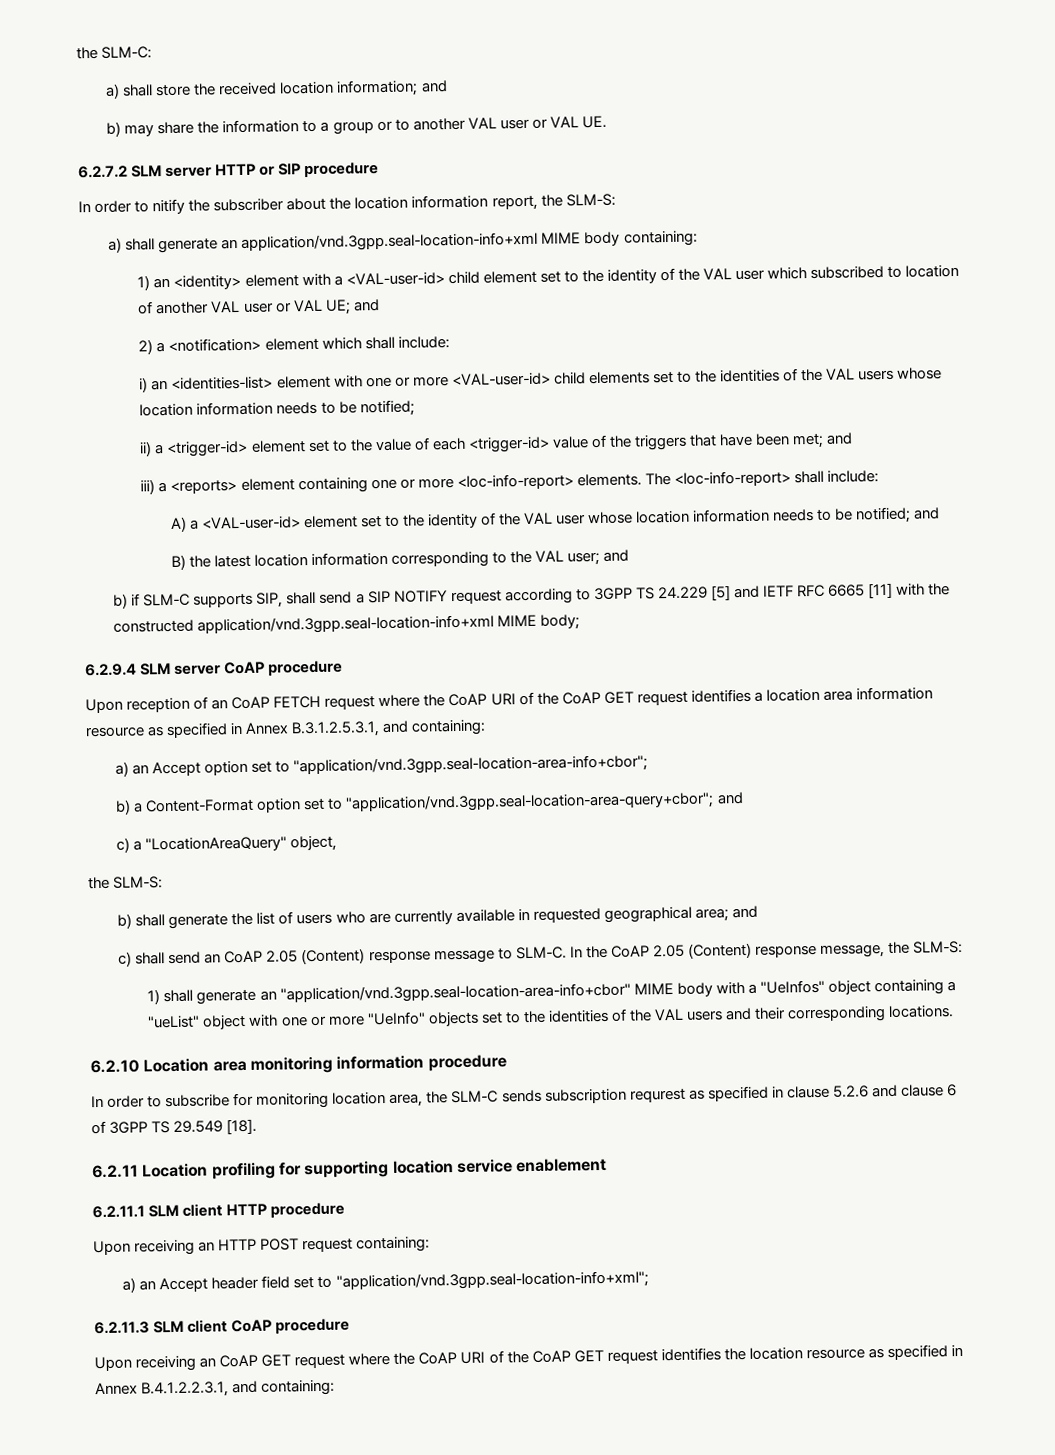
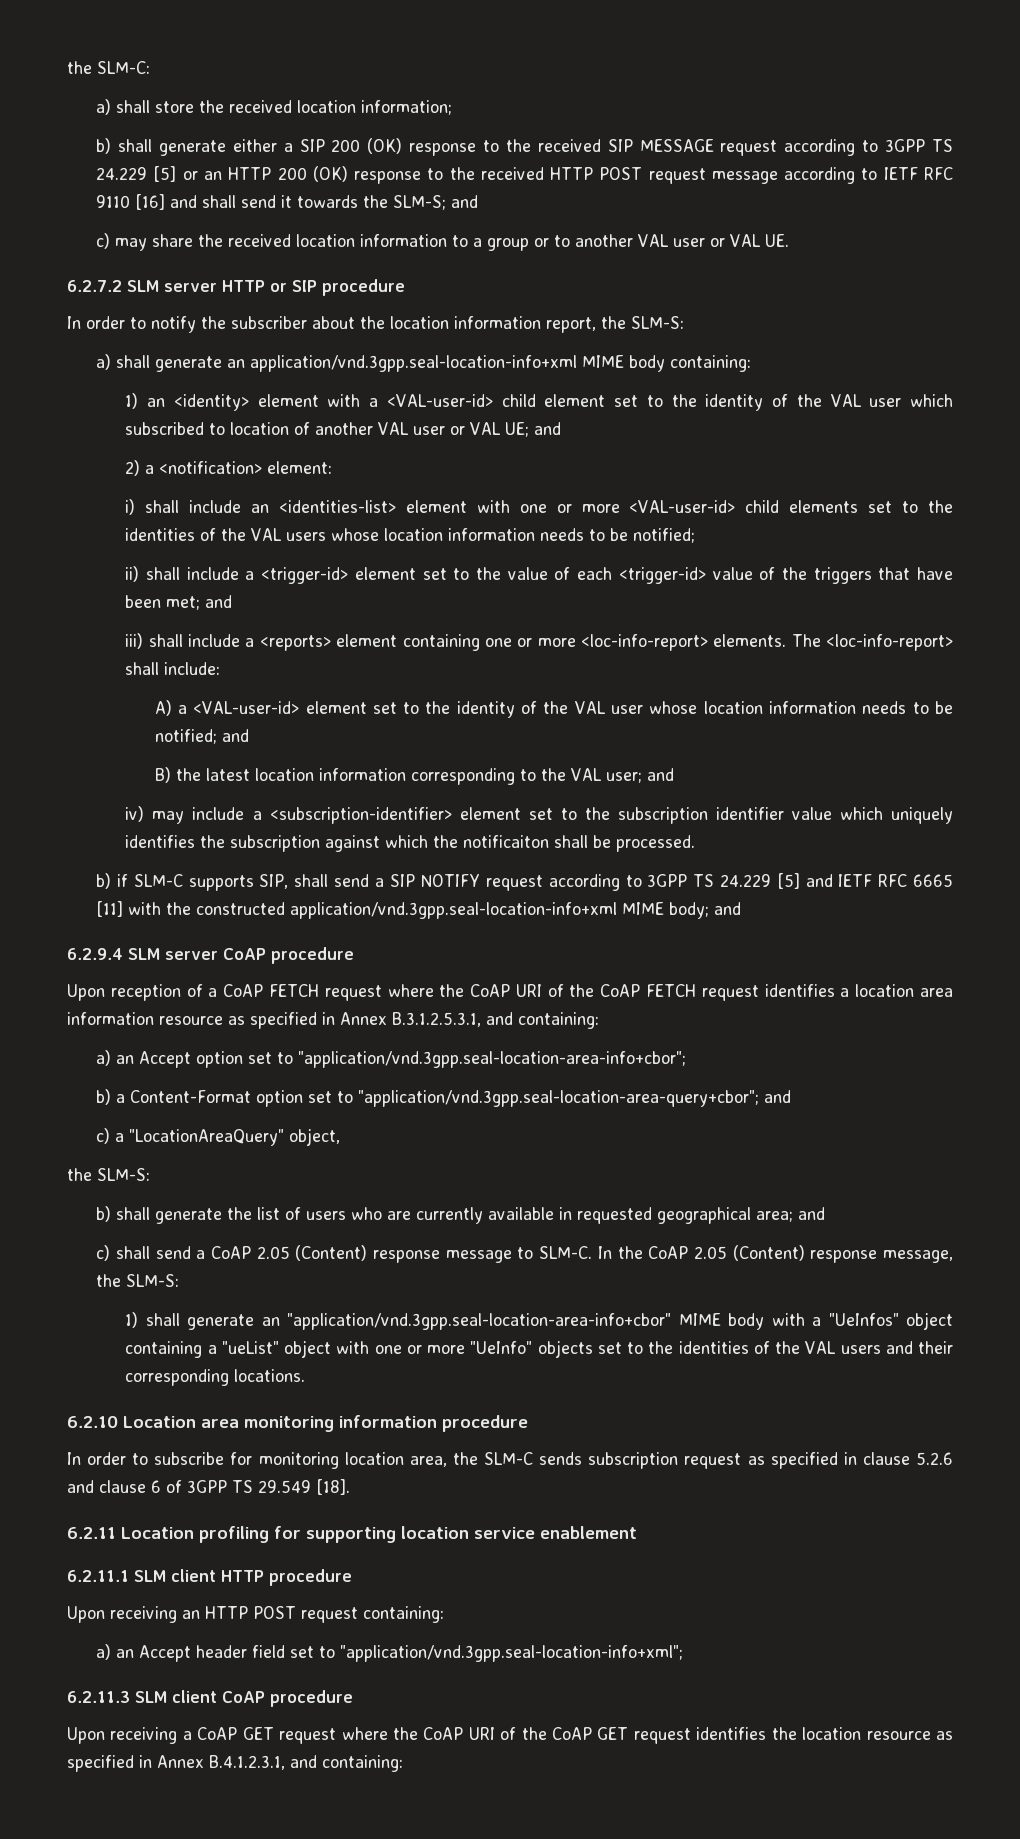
- a) shall store the received location information; and
- b) may share the information to a group or to another VAL user or VAL UE.
+ a) shall store the received location information;
+ b) shall generate either a SIP 200 (OK) response to the received SIP MESSAGE request according to 3GPP TS 24.229 [5] or an HTTP 200 (OK) response to the received HTTP POST request message according to IETF RFC 9110 [16] and shall send it towards the SLM-S; and
+ c) may share the received location information to a group or to another VAL user or VAL UE.
- In order to nitify the subscriber about the location information report, the SLM-S:
+ In order to notify the subscriber about the location information report, the SLM-S:
- 2) a <notification> element which shall include:
+ 2) a <notification> element:
- i) an <identities-list> element with one or more <VAL-user-id> child elements set to the identities of the VAL users whose location information needs to be notified;
+ i) shall include an <identities-list> element with one or more <VAL-user-id> child elements set to the identities of the VAL users whose location information needs to be notified;
- ii) a <trigger-id> element set to the value of each <trigger-id> value of the triggers that have been met; and
+ ii) shall include a <trigger-id> element set to the value of each <trigger-id> value of the triggers that have been met; and
- iii) a <reports> element containing one or more <loc-info-report> elements.
+ iii) shall include a <reports> element containing one or more <loc-info-report> elements.
+ iv) may include a <subscription-identifier> element set to the subscription identifier value which uniquely identifies the subscription against which the notificaiton shall be processed.
- b) if SLM-C supports SIP, shall send a SIP NOTIFY request according to 3GPP TS 24.229 [5] and IETF RFC 6665 [11] with the constructed application/vnd.3gpp.seal-location-info+xml MIME body;
+ b) if SLM-C supports SIP, shall send a SIP NOTIFY request according to 3GPP TS 24.229 [5] and IETF RFC 6665 [11] with the constructed application/vnd.3gpp.seal-location-info+xml MIME body; and
- Upon reception of an CoAP FETCH request where the CoAP URI of the CoAP GET request identifies a location area information resource as specified in Annex B.3.1.2.5.3.1, and containing:
+ Upon reception of a CoAP FETCH request where the CoAP URI of the CoAP FETCH request identifies a location area information resource as specified in Annex B.3.1.2.5.3.1, and containing:
- c) shall send an CoAP 2.05 (Content) response message to SLM-C.
+ c) shall send a CoAP 2.05 (Content) response message to SLM-C.
- In order to subscribe for monitoring location area, the SLM-C sends subscription requrest as specified in clause 5.2.6 and clause 6 of 3GPP TS 29.549 [18].
+ In order to subscribe for monitoring location area, the SLM-C sends subscription request as specified in clause 5.2.6 and clause 6 of 3GPP TS 29.549 [18].
- Upon receiving an CoAP GET request where the CoAP URI of the CoAP GET request identifies the location resource as specified in Annex B.4.1.2.2.3.1, and containing:
+ Upon receiving a CoAP GET request where the CoAP URI of the CoAP GET request identifies the location resource as specified in Annex B.4.1.2.3.1, and containing:

